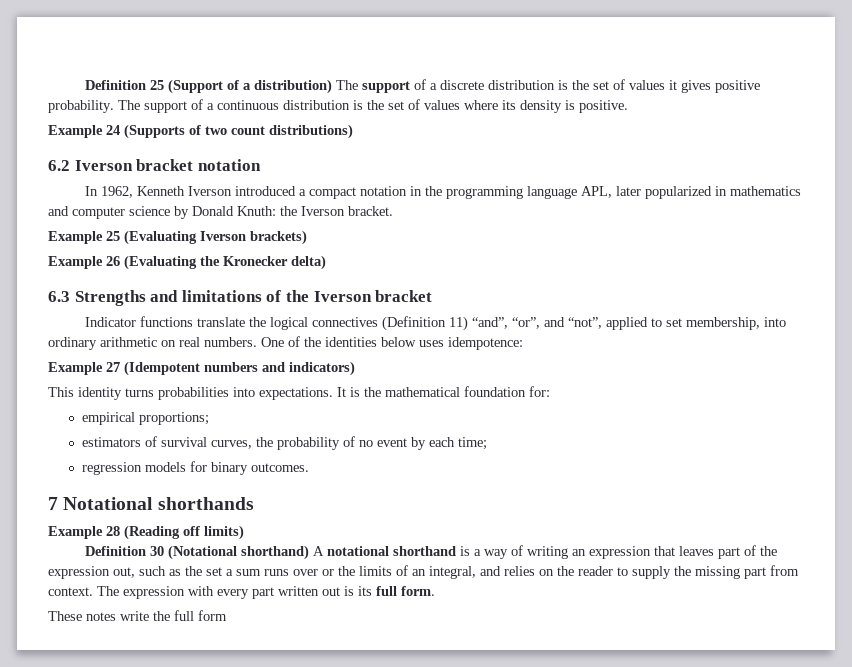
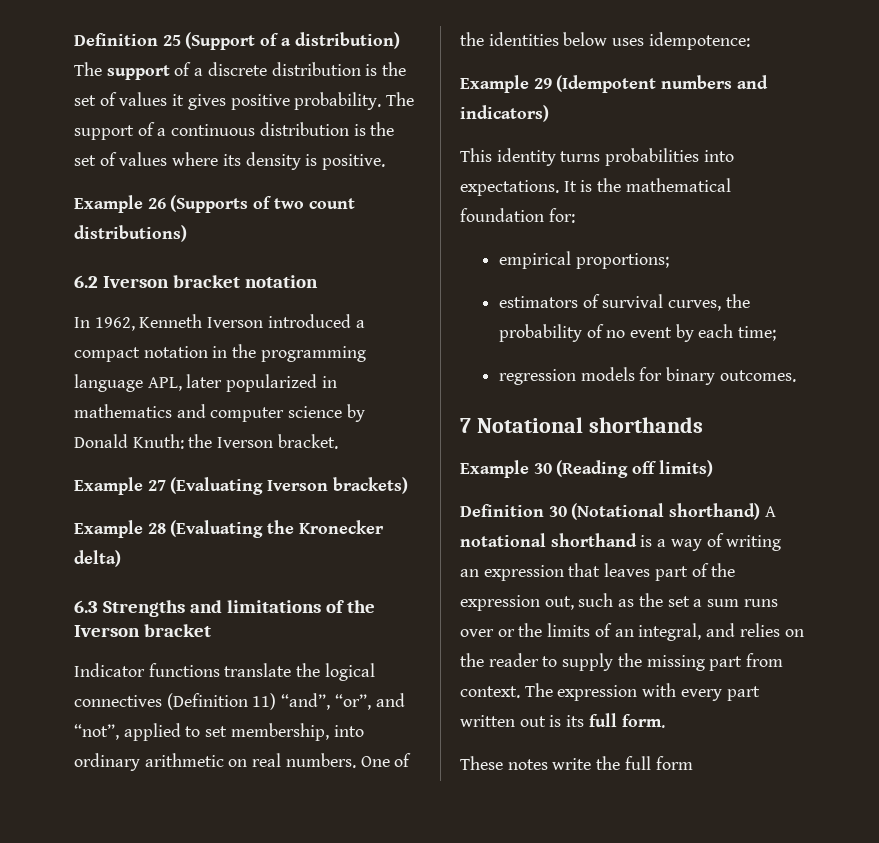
- Example 24 (Supports of two count distributions)
+ Example 26 (Supports of two count distributions)
- Example 25 (Evaluating Iverson brackets)
+ Example 27 (Evaluating Iverson brackets)
- Example 26 (Evaluating the Kronecker delta)
+ Example 28 (Evaluating the Kronecker delta)
- Example 27 (Idempotent numbers and indicators)
+ Example 29 (Idempotent numbers and indicators)
- Example 28 (Reading off limits)
+ Example 30 (Reading off limits)

